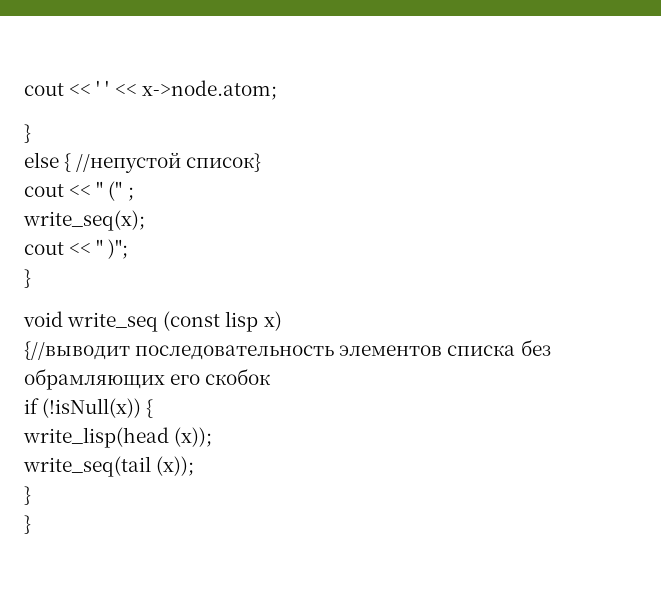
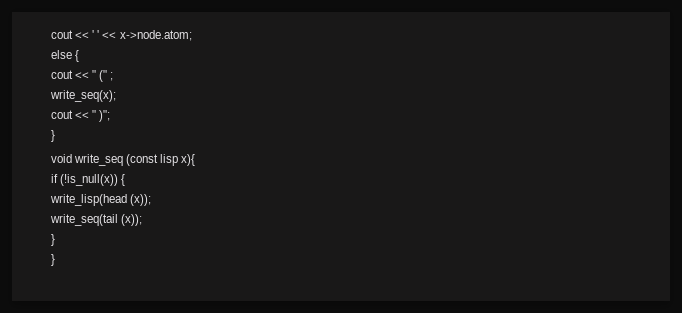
  cout << ' ' << x->node.atom;
- }
- else { //непустой список}
+ else {
- void write_seq (const lisp x)
- {//выводит последовательность элементов списка без обрамляющих его скобок
+ void write_seq (const lisp x){
- if (!isNull(x)) {
+ if (!is_null(x)) {

